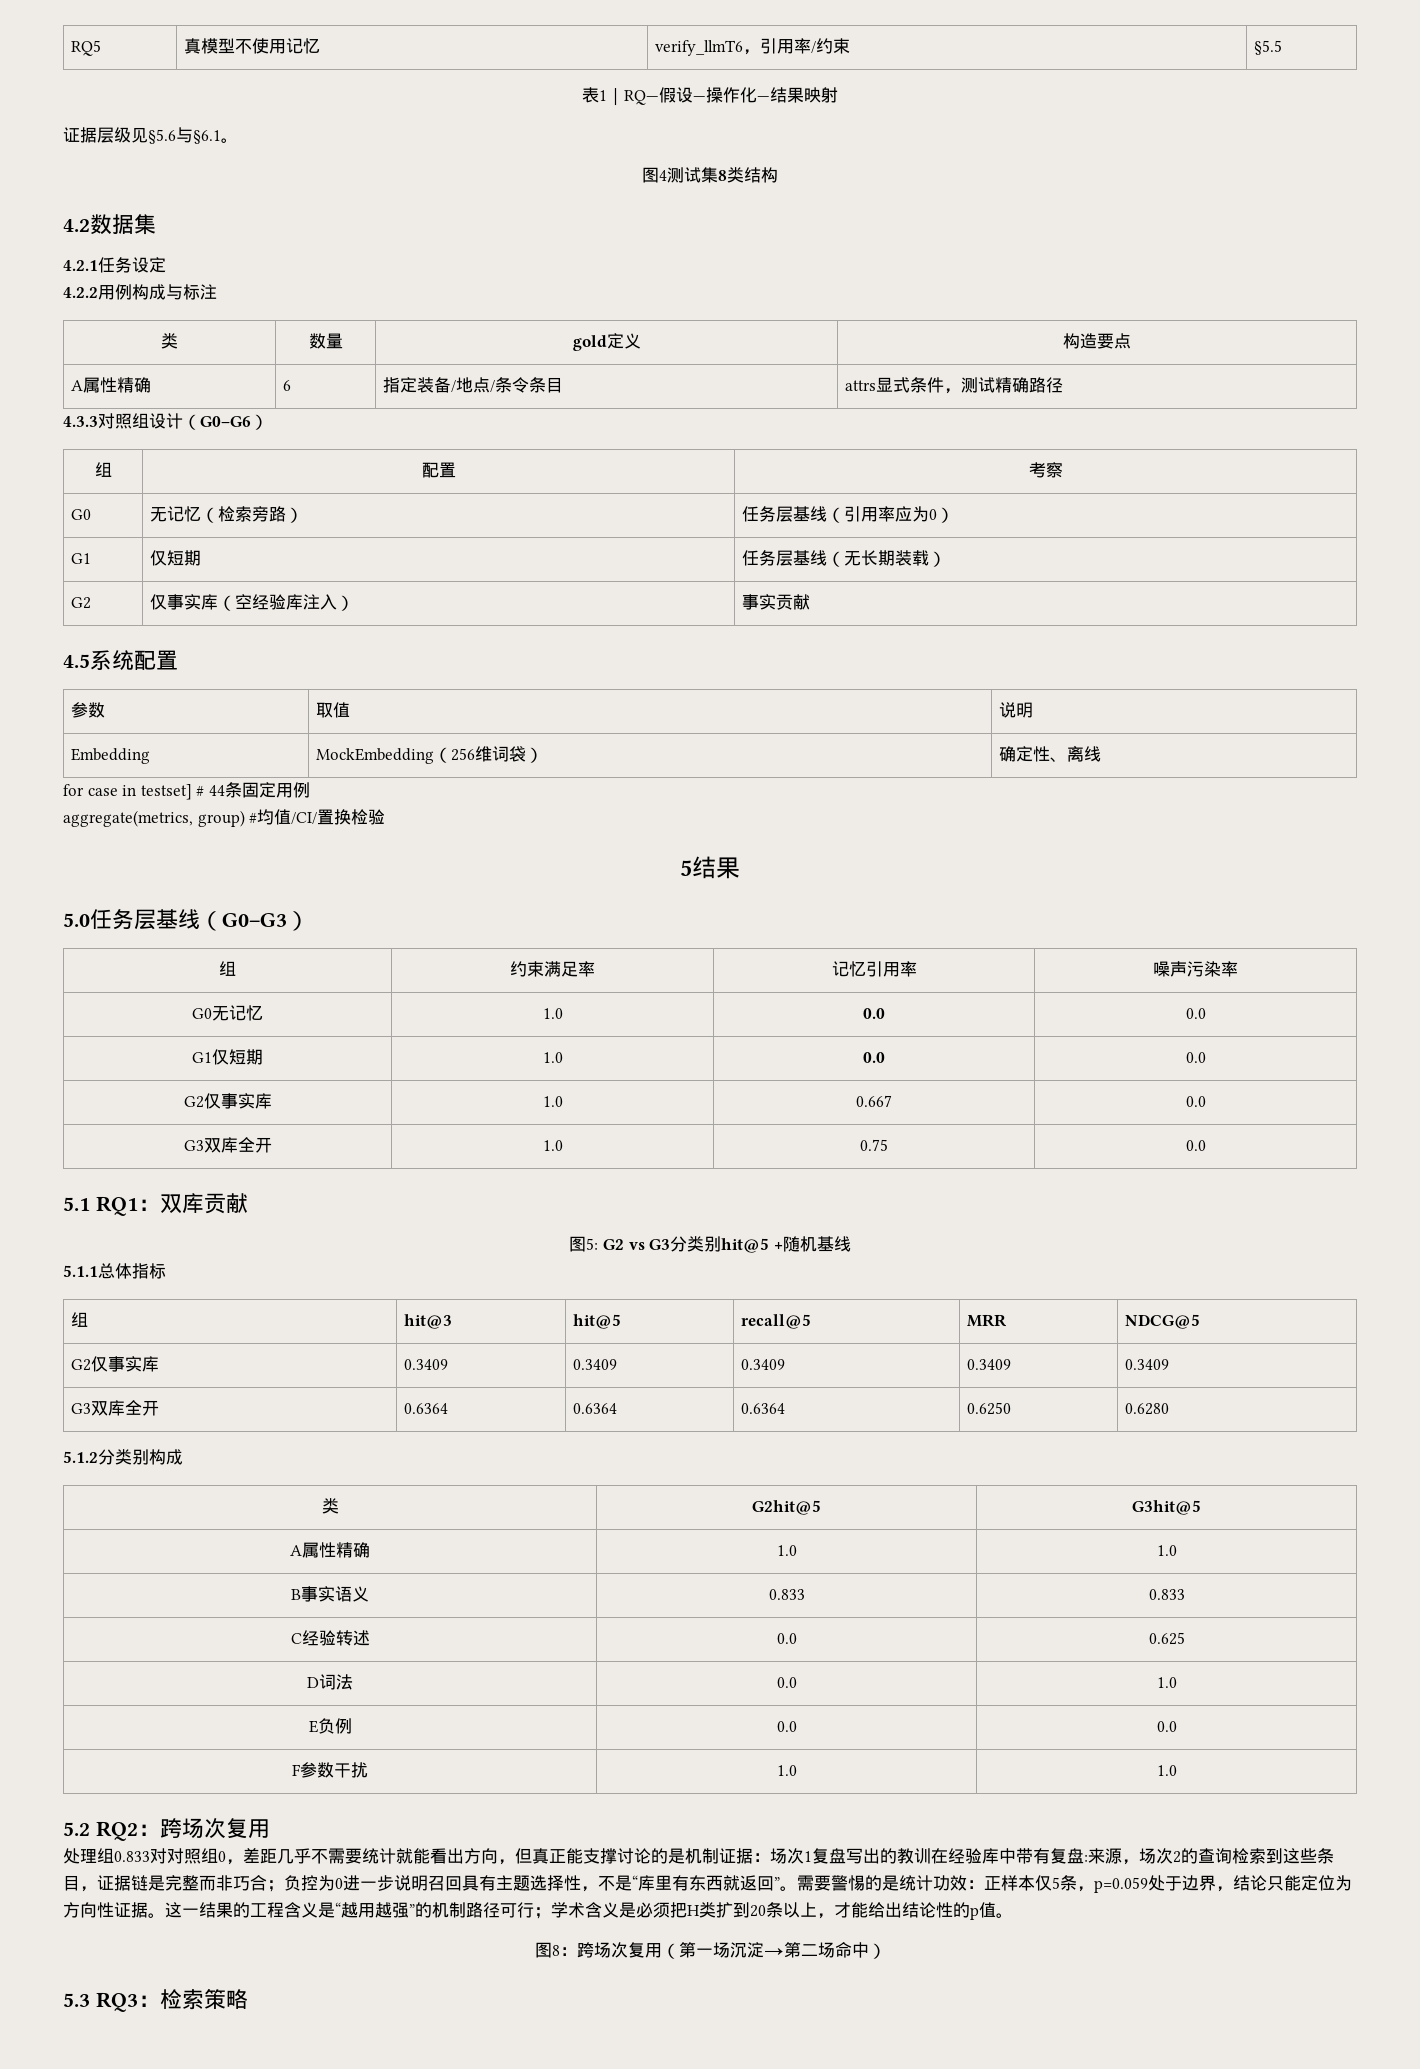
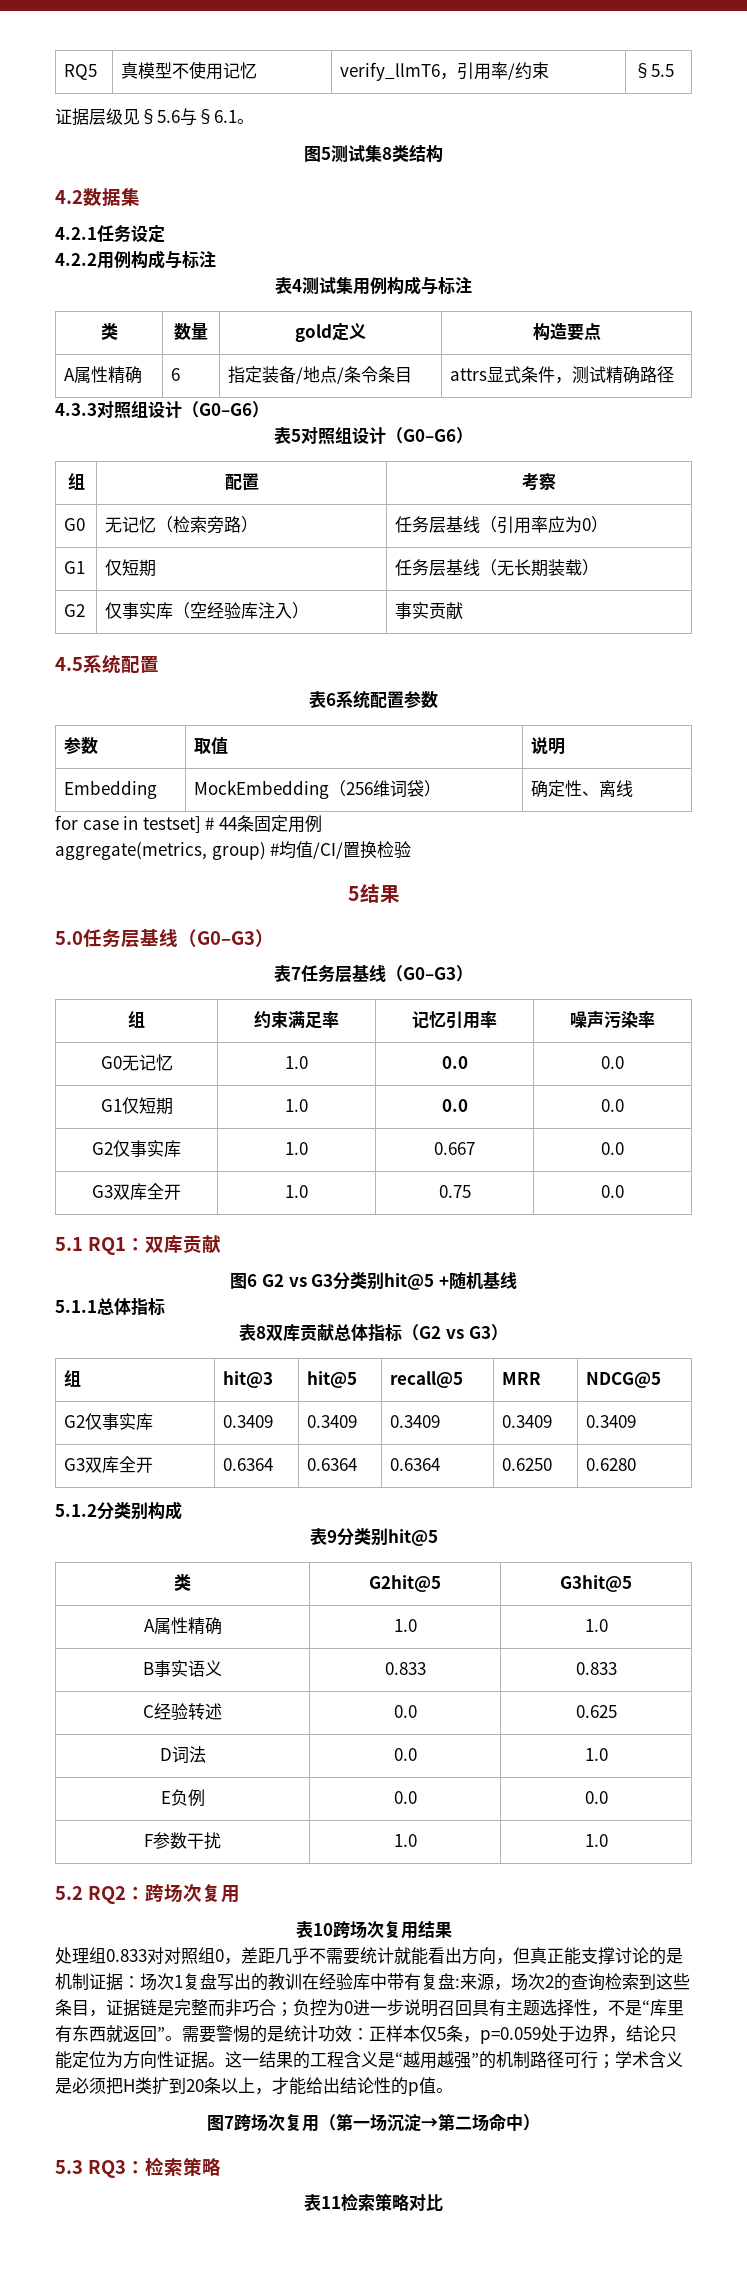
- 表1｜RQ—假设—操作化—结果映射
- 图4测试集8类结构
+ 图5测试集8类结构
+ 表4测试集用例构成与标注
+ 表5对照组设计（G0–G6）
+ 表6系统配置参数
+ 表7任务层基线（G0–G3）
- 图5: G2 vs G3分类别hit@5 +随机基线
+ 图6 G2 vs G3分类别hit@5 +随机基线
+ 表8双库贡献总体指标（G2 vs G3）
+ 表9分类别hit@5
+ 表10跨场次复用结果
- 图8：跨场次复用（第一场沉淀→第二场命中）
+ 图7跨场次复用（第一场沉淀→第二场命中）
+ 表11检索策略对比

